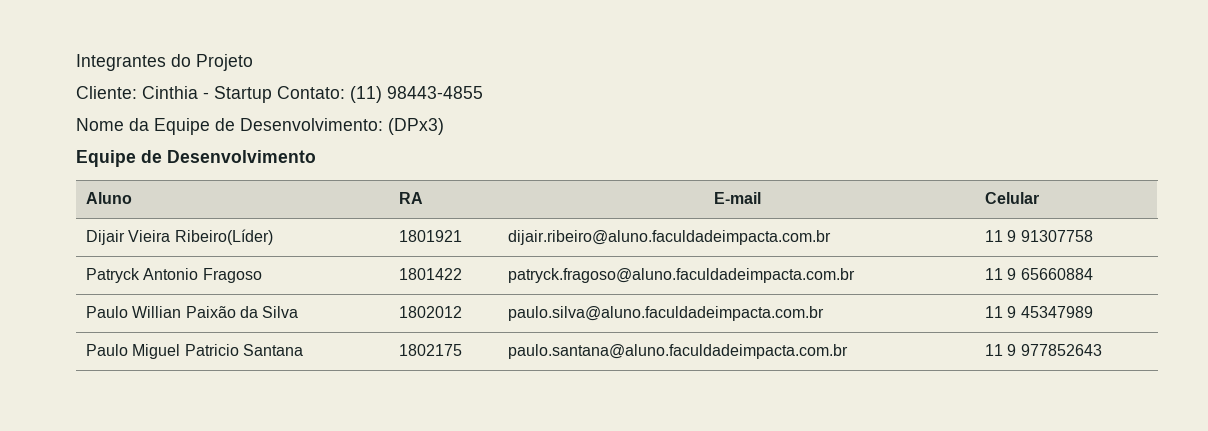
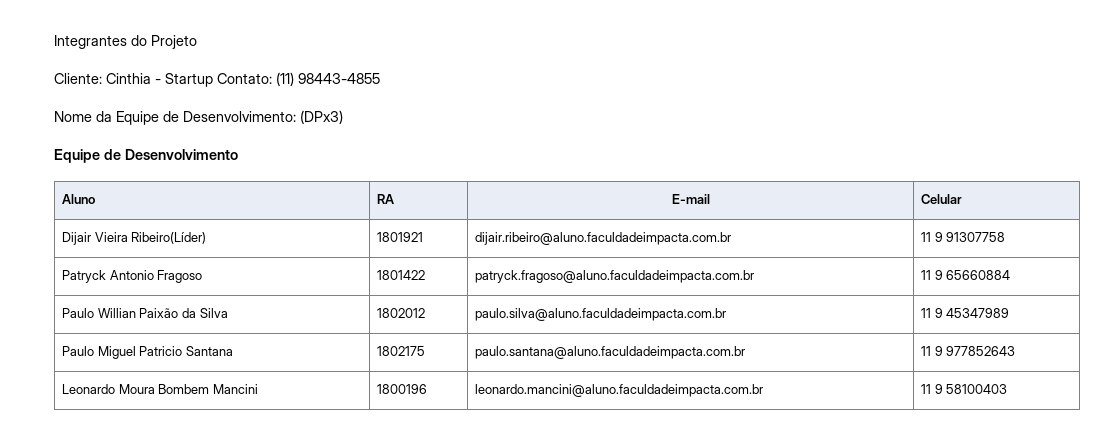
+ Leonardo Moura Bombem Mancini | 1800196 | leonardo.mancini@aluno.faculdadeimpacta.com.br | 11 9 58100403

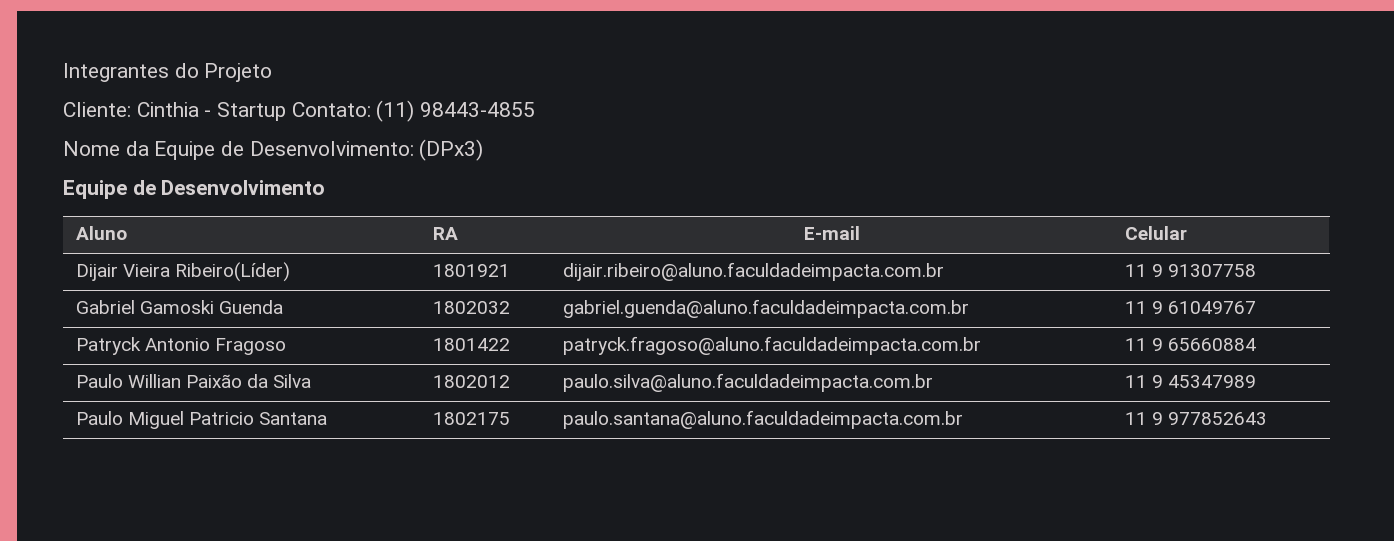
+ Gabriel Gamoski Guenda | 1802032 | gabriel.guenda@aluno.faculdadeimpacta.com.br | 11 9 61049767
- Leonardo Moura Bombem Mancini | 1800196 | leonardo.mancini@aluno.faculdadeimpacta.com.br | 11 9 58100403

